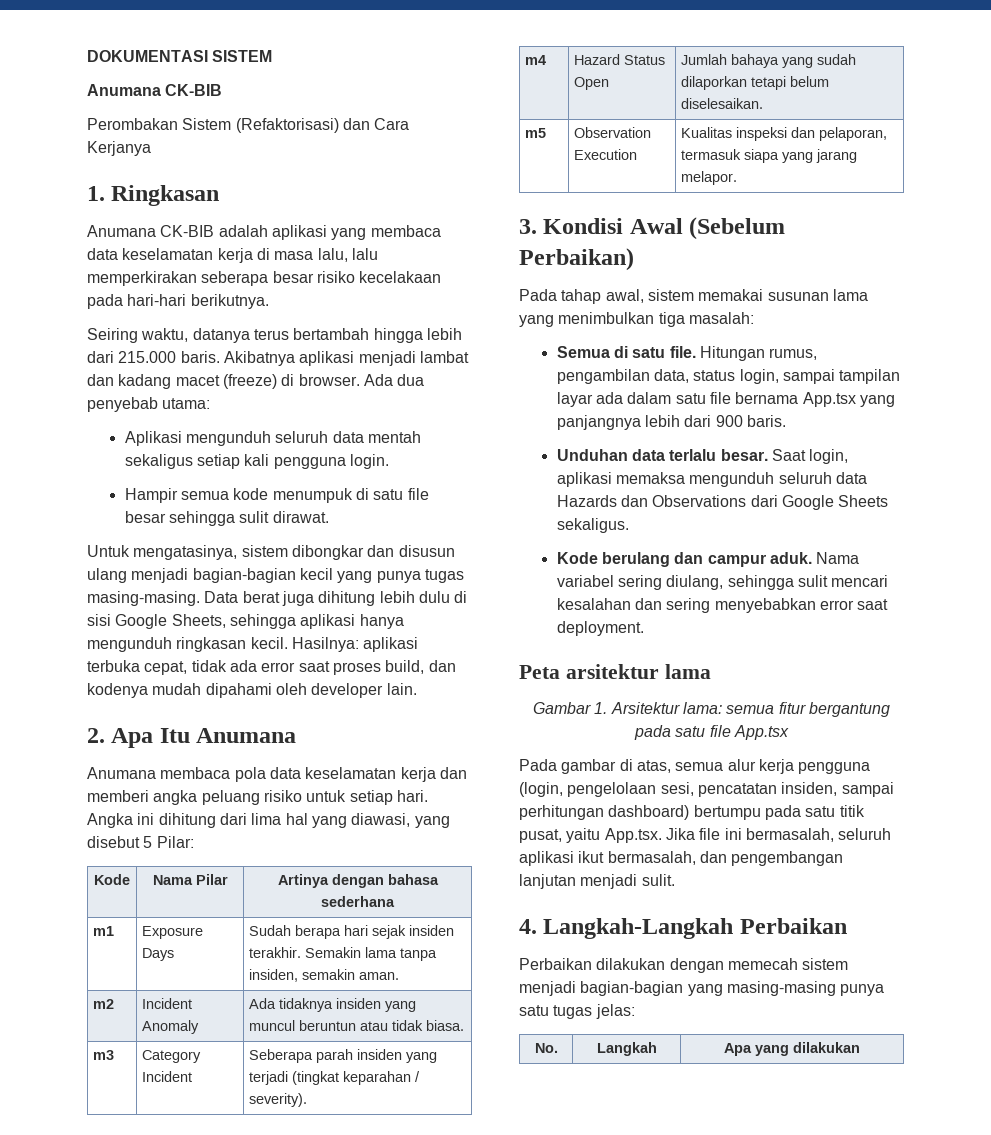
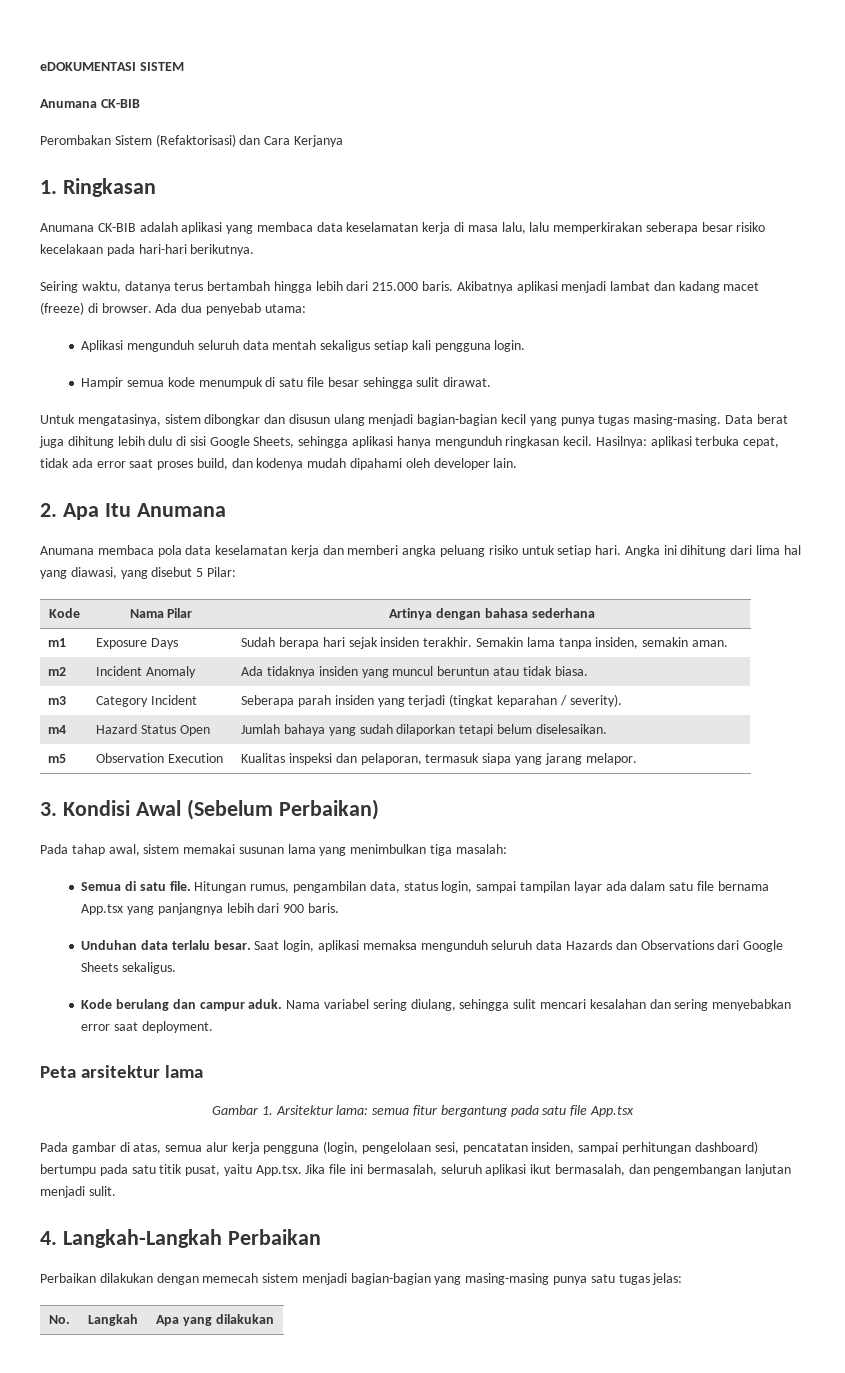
- DOKUMENTASI SISTEM
+ eDOKUMENTASI SISTEM

